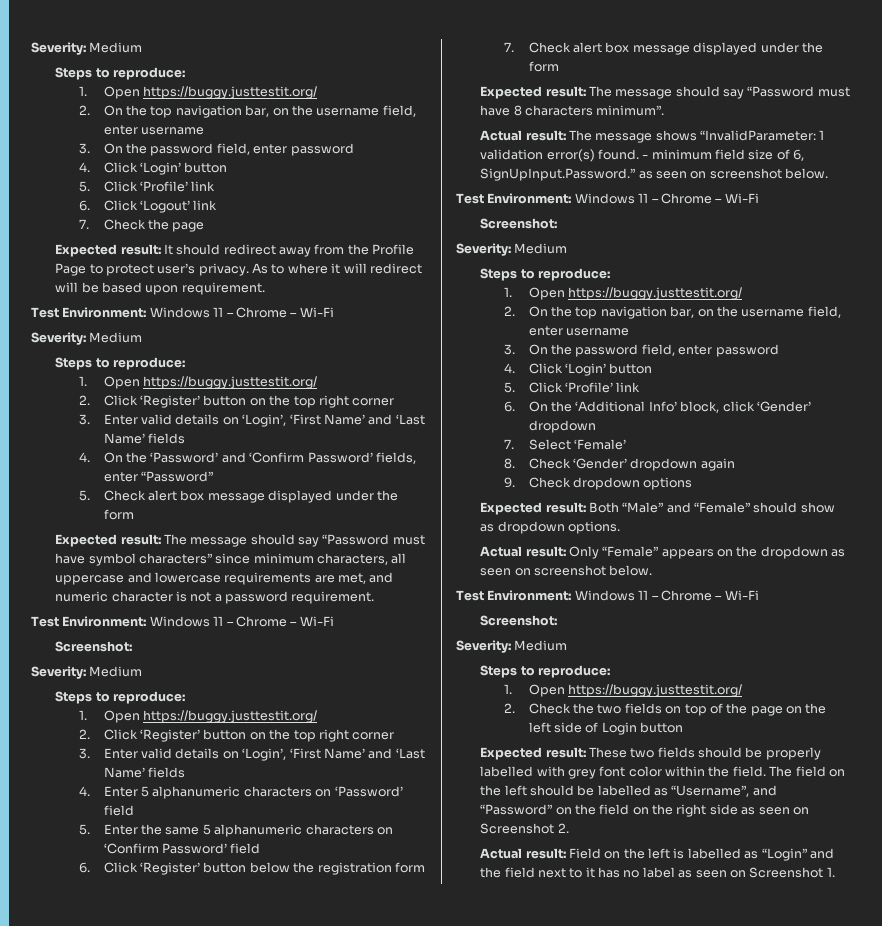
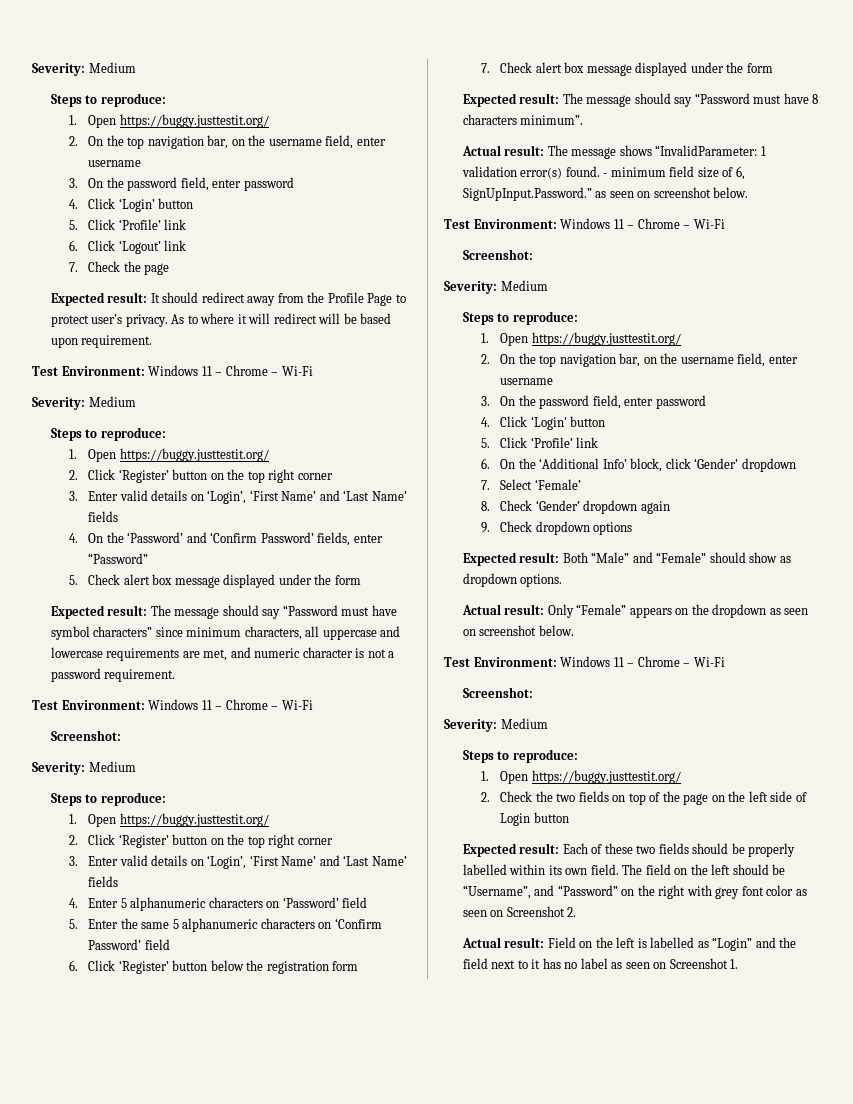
- Expected result: These two fields should be properly labelled with grey font color within the field.
+ Expected result: Each of these two fields should be properly labelled within its own field.
- The field on the left should be labelled as “Username”, and “Password” on the field on the right side as seen on Screenshot 2.
+ The field on the left should be “Username”, and “Password” on the right with grey font color as seen on Screenshot 2.

